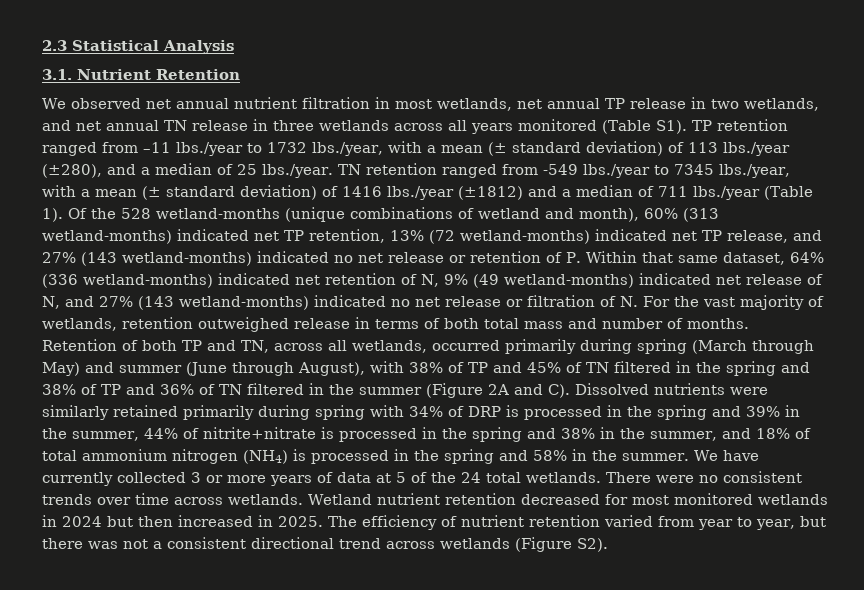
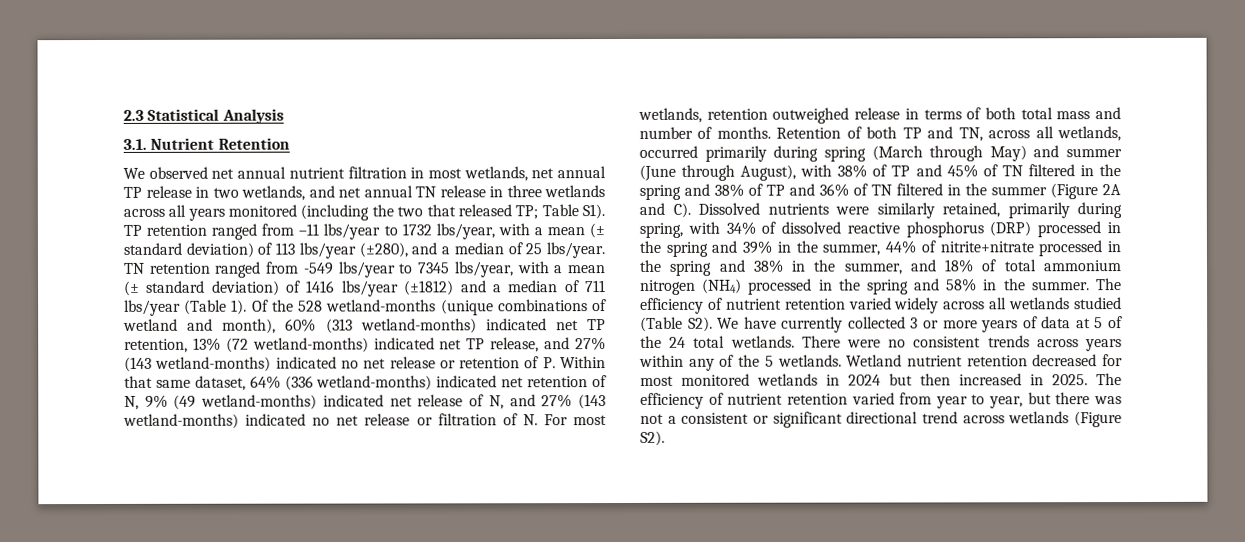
- We observed net annual nutrient filtration in most wetlands, net annual TP release in two wetlands, and net annual TN release in three wetlands across all years monitored (Table S1). TP retention ranged from –11 lbs./year to 1732 lbs./year, with a mean (± standard deviation) of 113 lbs./year (±280), and a median of 25 lbs./year. TN retention ranged from -549 lbs./year to 7345 lbs./year, with a mean (± standard deviation) of 1416 lbs./year (±1812) and a median of 711 lbs./year (Table 1).
+ We observed net annual nutrient filtration in most wetlands, net annual TP release in two wetlands, and net annual TN release in three wetlands across all years monitored (including the two that released TP; Table S1). TP retention ranged from –11 lbs/year to 1732 lbs/year, with a mean (± standard deviation) of 113 lbs/year (±280), and a median of 25 lbs/year. TN retention ranged from -549 lbs/year to 7345 lbs/year, with a mean (± standard deviation) of 1416 lbs/year (±1812) and a median of 711 lbs/year (Table 1).
- Of the 528 wetland-months (unique combinations of wetland and month), 60% (313 wetland-months) indicated net TP retention, 13% (72 wetland-months) indicated net TP release, and 27% (143 wetland-months) indicated no net release or retention of P. Within that same dataset, 64% (336 wetland-months) indicated net retention of N, 9% (49 wetland-months) indicated net release of N, and 27% (143 wetland-months) indicated no net release or filtration of N. For the vast majority of wetlands, retention outweighed release in terms of both total mass and number of months.
+ Of the 528 wetland-months (unique combinations of wetland and month), 60% (313 wetland-months) indicated net TP retention, 13% (72 wetland-months) indicated net TP release, and 27% (143 wetland-months) indicated no net release or retention of P. Within that same dataset, 64% (336 wetland-months) indicated net retention of N, 9% (49 wetland-months) indicated net release of N, and 27% (143 wetland-months) indicated no net release or filtration of N. For most wetlands, retention outweighed release in terms of both total mass and number of months.
- Retention of both TP and TN, across all wetlands, occurred primarily during spring (March through May) and summer (June through August), with 38% of TP and 45% of TN filtered in the spring and 38% of TP and 36% of TN filtered in the summer (Figure 2A and C). Dissolved nutrients were similarly retained primarily during spring with 34% of DRP is processed in the spring and 39% in the summer, 44% of nitrite+nitrate is processed in the spring and 38% in the summer, and 18% of total ammonium nitrogen (NH4) is processed in the spring and 58% in the summer.
+ Retention of both TP and TN, across all wetlands, occurred primarily during spring (March through May) and summer (June through August), with 38% of TP and 45% of TN filtered in the spring and 38% of TP and 36% of TN filtered in the summer (Figure 2A and C). Dissolved nutrients were similarly retained, primarily during spring, with 34% of dissolved reactive phosphorus (DRP) processed in the spring and 39% in the summer, 44% of nitrite+nitrate processed in the spring and 38% in the summer, and 18% of total ammonium nitrogen (NH4) processed in the spring and 58% in the summer.
- We have currently collected 3 or more years of data at 5 of the 24 total wetlands.
+ The efficiency of nutrient retention varied widely across all wetlands studied (Table S2). We have currently collected 3 or more years of data at 5 of the 24 total wetlands.
- There were no consistent trends over time across wetlands.
+ There were no consistent trends across years within any of the 5 wetlands.
- The efficiency of nutrient retention varied from year to year, but there was not a consistent directional trend across wetlands (Figure S2).
+ The efficiency of nutrient retention varied from year to year, but there was not a consistent or significant directional trend across wetlands (Figure S2).

